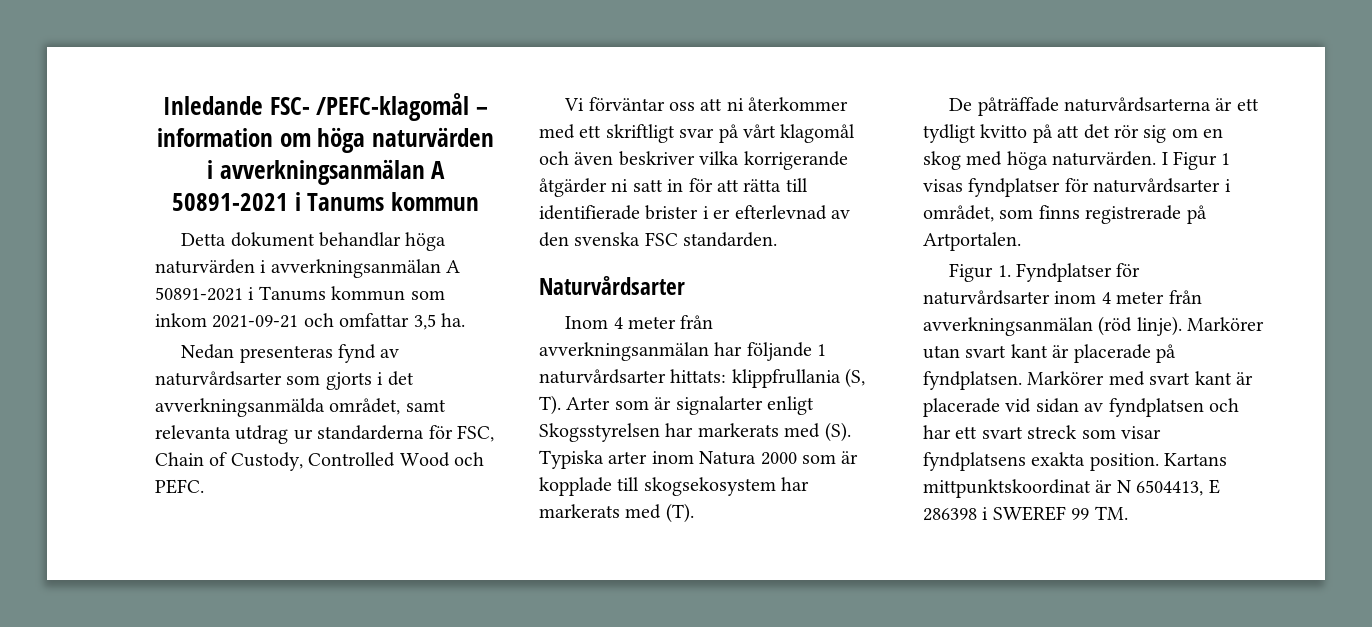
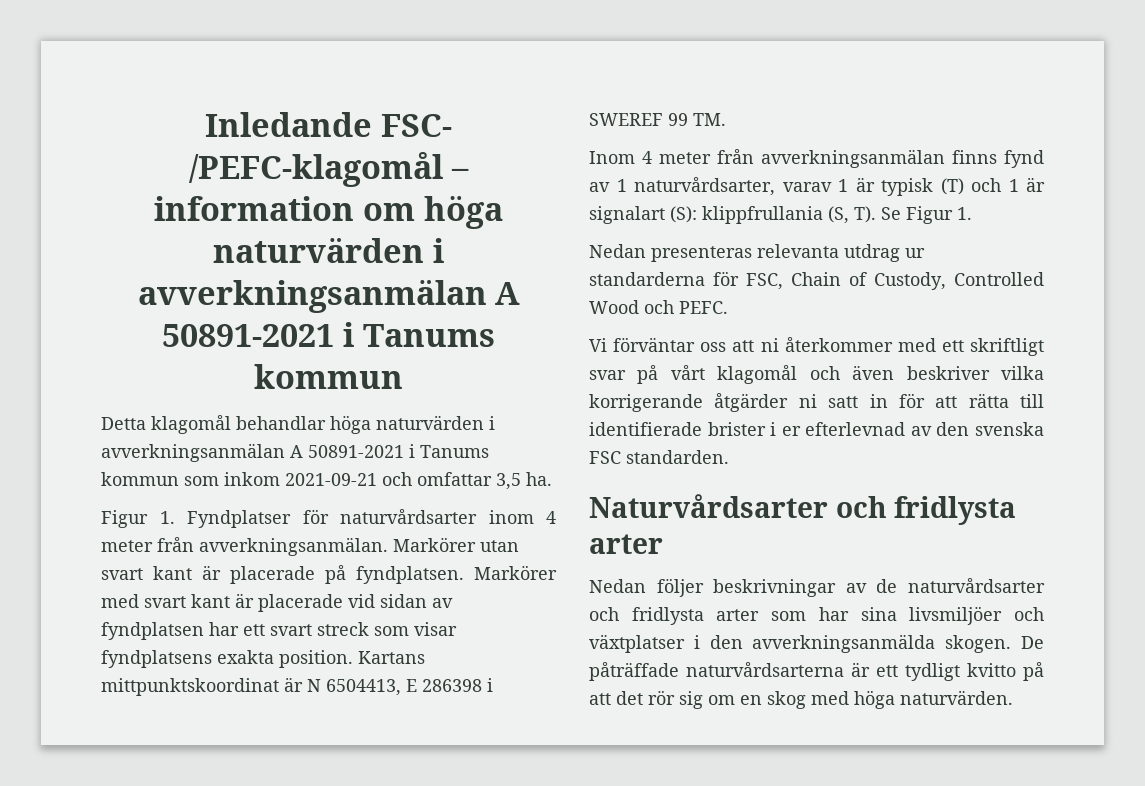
- Detta dokument behandlar höga naturvärden i avverkningsanmälan A 50891-2021 i Tanums kommun som inkom 2021-09-21 och omfattar 3,5 ha.
+ Detta klagomål behandlar höga naturvärden i avverkningsanmälan A 50891-2021 i Tanums kommun som inkom 2021-09-21 och omfattar 3,5 ha.
- Nedan presenteras fynd av naturvårdsarter som gjorts i det avverkningsanmälda området, samt relevanta utdrag ur standarderna för FSC, Chain of Custody, Controlled Wood och PEFC.
+ Figur 1. Fyndplatser för naturvårdsarter inom 4 meter från avverkningsanmälan. Markörer utan svart kant är placerade på fyndplatsen. Markörer med svart kant är placerade vid sidan av fyndplatsen har ett svart streck som visar fyndplatsens exakta position. Kartans mittpunktskoordinat är N 6504413, E 286398 i SWEREF 99 TM.
+ Inom 4 meter från avverkningsanmälan finns fynd av 1 naturvårdsarter, varav 1 är typisk (T) och 1 är signalart (S): klippfrullania (S, T). Se Figur 1.
+ Nedan presenteras relevanta utdrag ur standarderna för FSC, Chain of Custody, Controlled Wood och PEFC.
- Naturvårdsarter
- Inom 4 meter från avverkningsanmälan har följande 1 naturvårdsarter hittats: klippfrullania (S, T). Arter som är signalarter enligt Skogsstyrelsen har markerats med (S). Typiska arter inom Natura 2000 som är kopplade till skogsekosystem har markerats med (T).
- De påträffade naturvårdsarterna är ett tydligt kvitto på att det rör sig om en skog med höga naturvärden. I Figur 1 visas fyndplatser för naturvårdsarter i området, som finns registrerade på Artportalen.
- Figur 1. Fyndplatser för naturvårdsarter inom 4 meter från avverkningsanmälan (röd linje). Markörer utan svart kant är placerade på fyndplatsen. Markörer med svart kant är placerade vid sidan av fyndplatsen och har ett svart streck som visar fyndplatsens exakta position. Kartans mittpunktskoordinat är N 6504413, E 286398 i SWEREF 99 TM.
+ Naturvårdsarter och fridlysta arter
+ Nedan följer beskrivningar av de naturvårdsarter och fridlysta arter som har sina livsmiljöer och växtplatser i den avverkningsanmälda skogen. De påträffade naturvårdsarterna är ett tydligt kvitto på att det rör sig om en skog med höga naturvärden.

